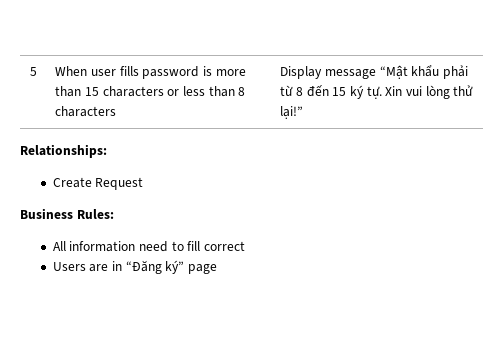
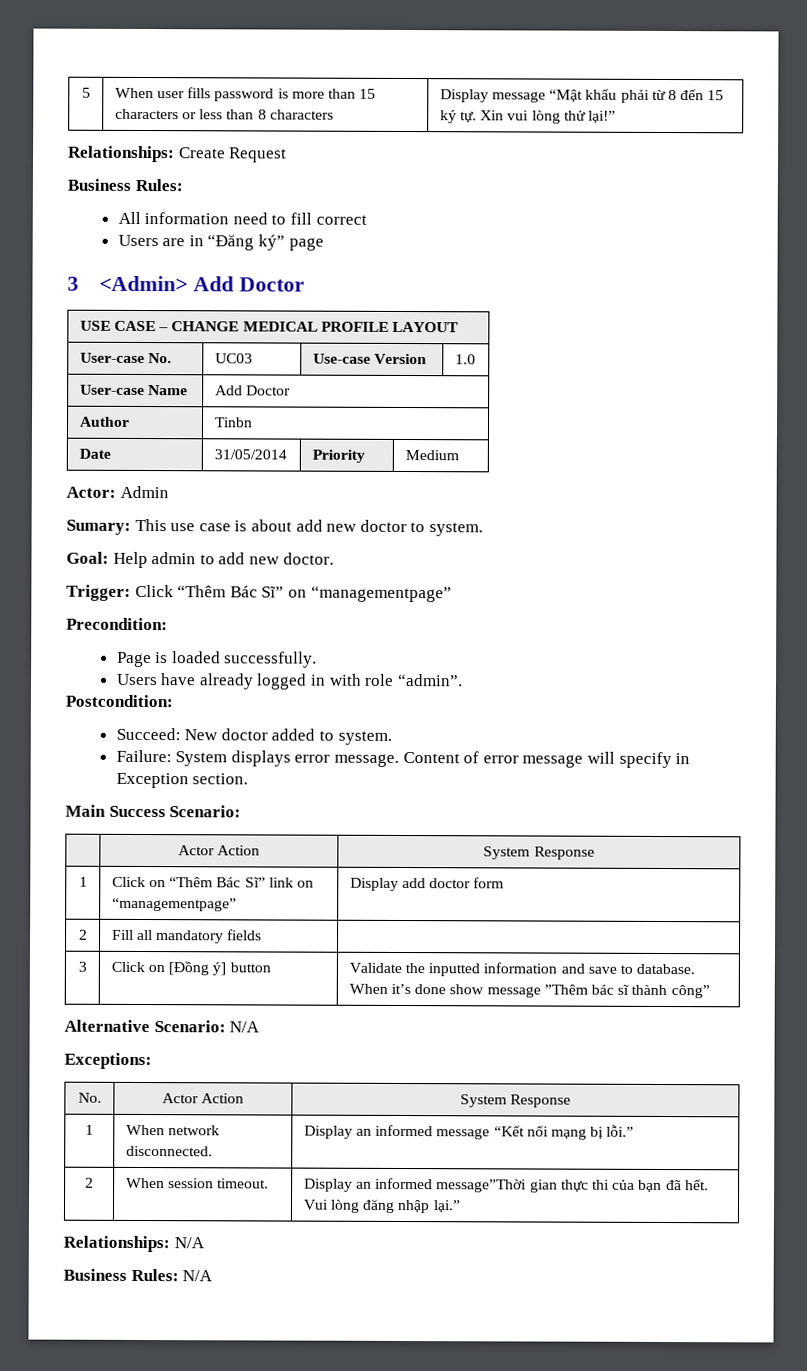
- Relationships:
- Create Request
+ Relationships: Create Request
+ 3 <Admin> Add Doctor
+ USE CASE – CHANGE MEDICAL PROFILE LAYOUT
+ User-case No. | UC03 | Use-case Version | 1.0
+ User-case Name | Add Doctor
+ Author | Tinbn
+ Date | 31/05/2014 | Priority | Medium
+ Actor: Admin
+ Sumary: This use case is about add new doctor to system.
+ Goal: Help admin to add new doctor.
+ Trigger: Click “Thêm Bác Sĩ” on “managementpage”
+ Precondition:
+ Page is loaded successfully.
+ Users have already logged in with role “admin”.
+ Postcondition:
+ Succeed: New doctor added to system.
+ Failure: System displays error message. Content of error message will specify in Exception section.
+ Main Success Scenario:
+ | Actor Action | System Response
+ 1 | Click on “Thêm Bác Sĩ” link on “managementpage” | Display add doctor form
+ 2 | Fill all mandatory fields |
+ 3 | Click on [Đồng ý] button | Validate the inputted information and save to database. When it’s done show message ”Thêm bác sĩ thành công”
+ Alternative Scenario: N/A
+ Exceptions:
+ No. | Actor Action | System Response
+ 1 | When network disconnected. | Display an informed message “Kết nối mạng bị lỗi.”
+ 2 | When session timeout. | Display an informed message”Thời gian thực thi của bạn đã hết. Vui lòng đăng nhập lại.”
+ Relationships: N/A
+ Business Rules: N/A

